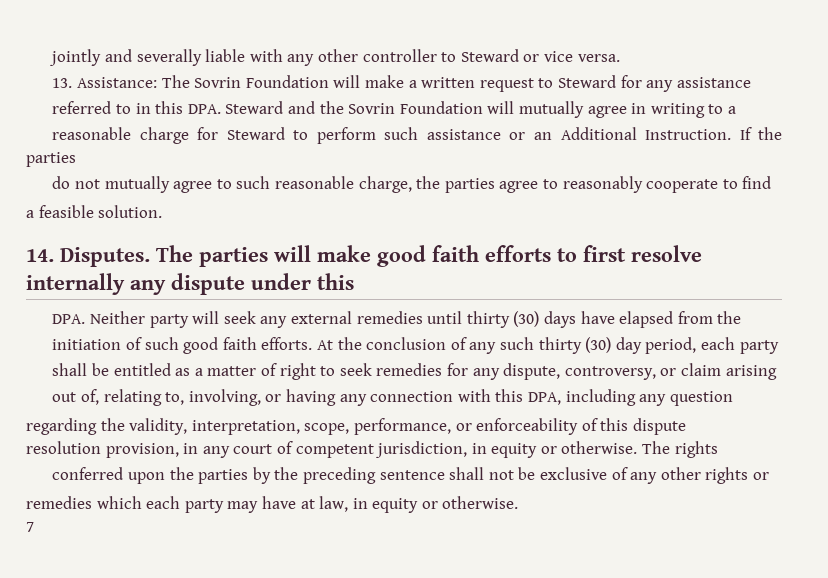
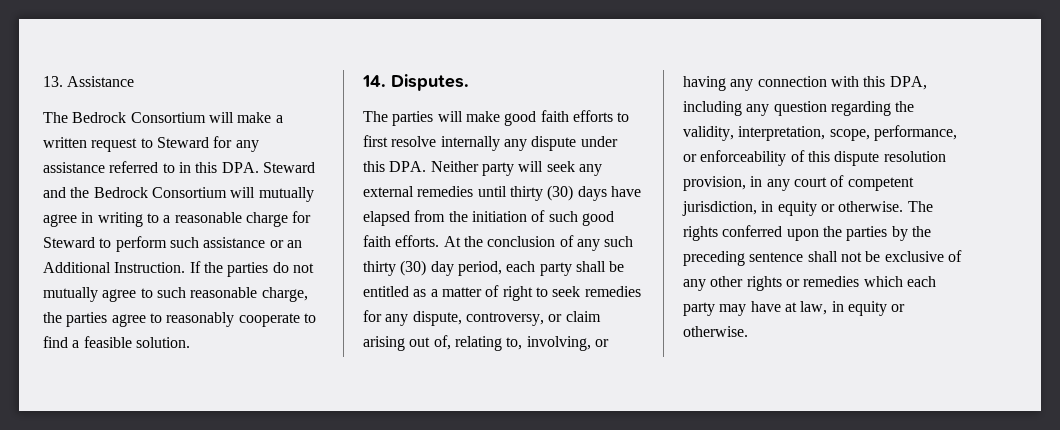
- jointly and severally liable with any other controller to Steward or vice versa.
- 13. Assistance: The Sovrin Foundation will make a written request to Steward for any assistance
- referred to in this DPA. Steward and the Sovrin Foundation will mutually agree in writing to a
- reasonable charge for Steward to perform such assistance or an Additional Instruction.
+ 13. Assistance
+ The Bedrock Consortium will make a written request to Steward for any assistance referred to in this DPA. Steward and the Bedrock Consortium will mutually agree in writing to a reasonable charge for Steward to perform such assistance or an Additional Instruction.
- If the parties
- do not mutually agree to such reasonable charge, the parties agree to reasonably cooperate to find
- a feasible solution.
+ If the parties do not mutually agree to such reasonable charge, the parties agree to reasonably cooperate to find a feasible solution.
- 14. Disputes. The parties will make good faith efforts to first resolve internally any dispute under this
- DPA. Neither party will seek any external remedies until thirty (30) days have elapsed from the
- initiation of such good faith efforts.
+ 14. Disputes.
+ The parties will make good faith efforts to first resolve internally any dispute under this DPA. Neither party will seek any external remedies until thirty (30) days have elapsed from the initiation of such good faith efforts.
- At the conclusion of any such thirty (30) day period, each party
- shall be entitled as a matter of right to seek remedies for any dispute, controversy, or claim arising
- out of, relating to, involving, or having any connection with this DPA, including any question
- regarding the validity, interpretation, scope, performance, or enforceability of this dispute
- resolution provision, in any court of competent jurisdiction, in equity or otherwise.
+ At the conclusion of any such thirty (30) day period, each party shall be entitled as a matter of right to seek remedies for any dispute, controversy, or claim arising out of, relating to, involving, or having any connection with this DPA, including any question regarding the validity, interpretation, scope, performance, or enforceability of this dispute resolution provision, in any court of competent jurisdiction, in equity or otherwise.
- The rights
- conferred upon the parties by the preceding sentence shall not be exclusive of any other rights or
- remedies which each party may have at law, in equity or otherwise.
+ The rights conferred upon the parties by the preceding sentence shall not be exclusive of any other rights or remedies which each party may have at law, in equity or otherwise.
- 7

